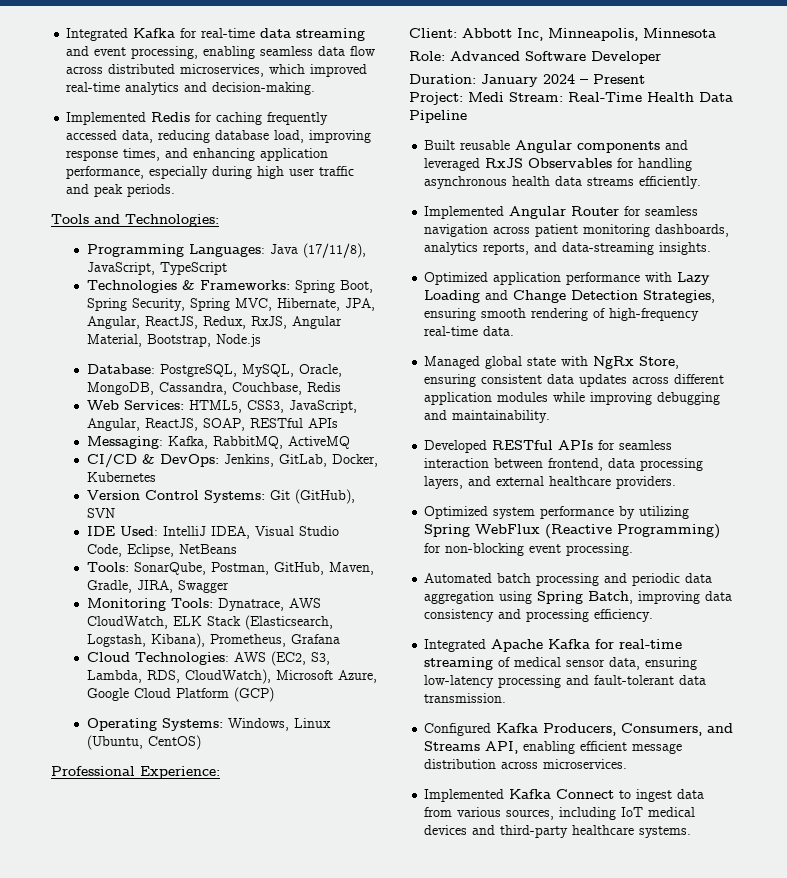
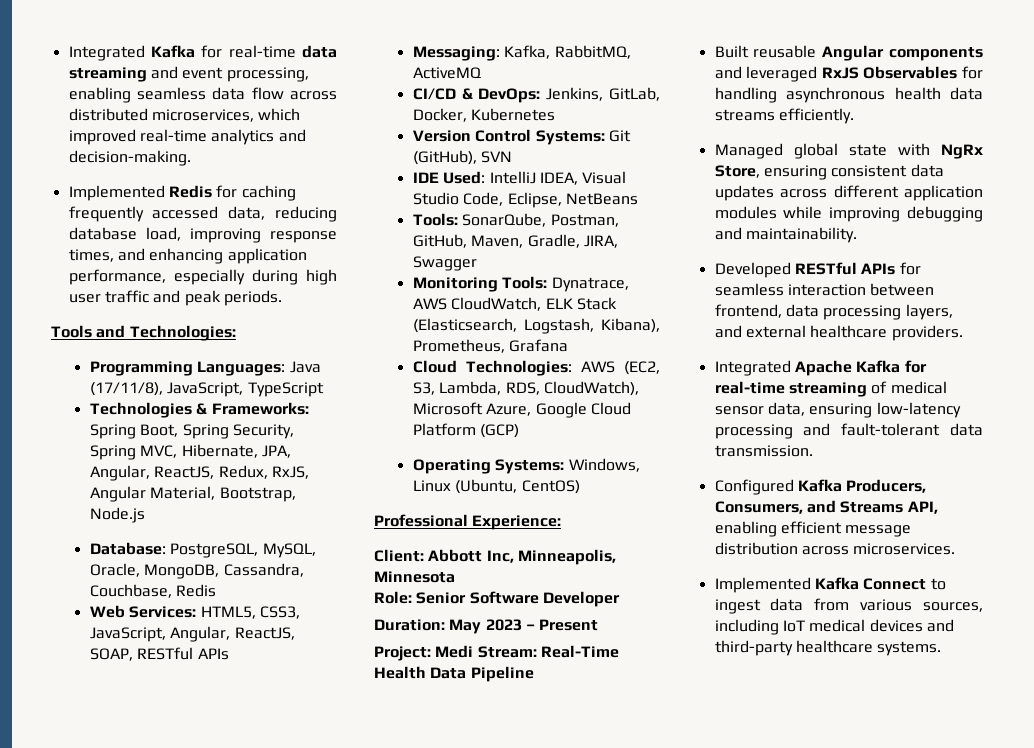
- Role: Advanced Software Developer
+ Role: Senior Software Developer
- Duration: January 2024 – Present
+ Duration: May 2023 – Present
- Implemented Angular Router for seamless navigation across patient monitoring dashboards, analytics reports, and data-streaming insights.
- Optimized application performance with Lazy Loading and Change Detection Strategies, ensuring smooth rendering of high-frequency real-time data.
- Optimized system performance by utilizing Spring WebFlux (Reactive Programming) for non-blocking event processing.
- Automated batch processing and periodic data aggregation using Spring Batch, improving data consistency and processing efficiency.

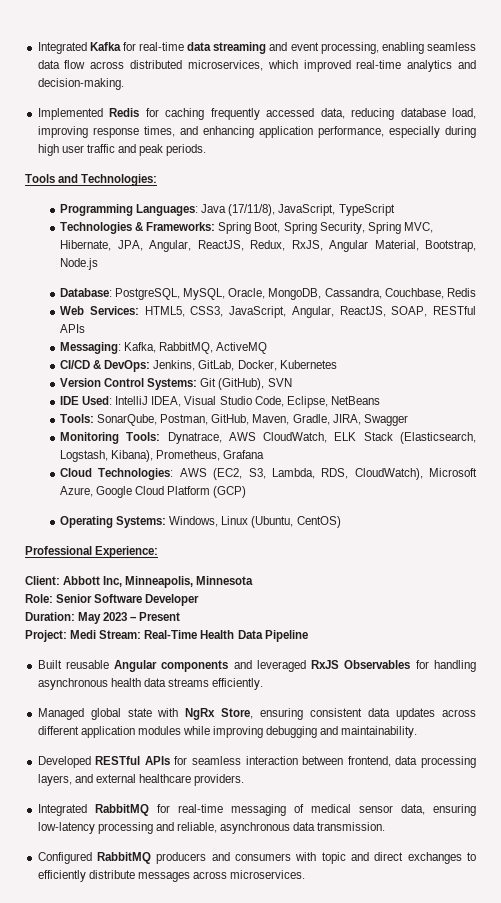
- Integrated Apache Kafka for real-time streaming of medical sensor data, ensuring low-latency processing and fault-tolerant data transmission.
+ Integrated RabbitMQ for real-time messaging of medical sensor data, ensuring low-latency processing and reliable, asynchronous data transmission.
- Configured Kafka Producers, Consumers, and Streams API, enabling efficient message distribution across microservices.
- Implemented Kafka Connect to ingest data from various sources, including IoT medical devices and third-party healthcare systems.
+ Configured RabbitMQ producers and consumers with topic and direct exchanges to efficiently distribute messages across microservices.

